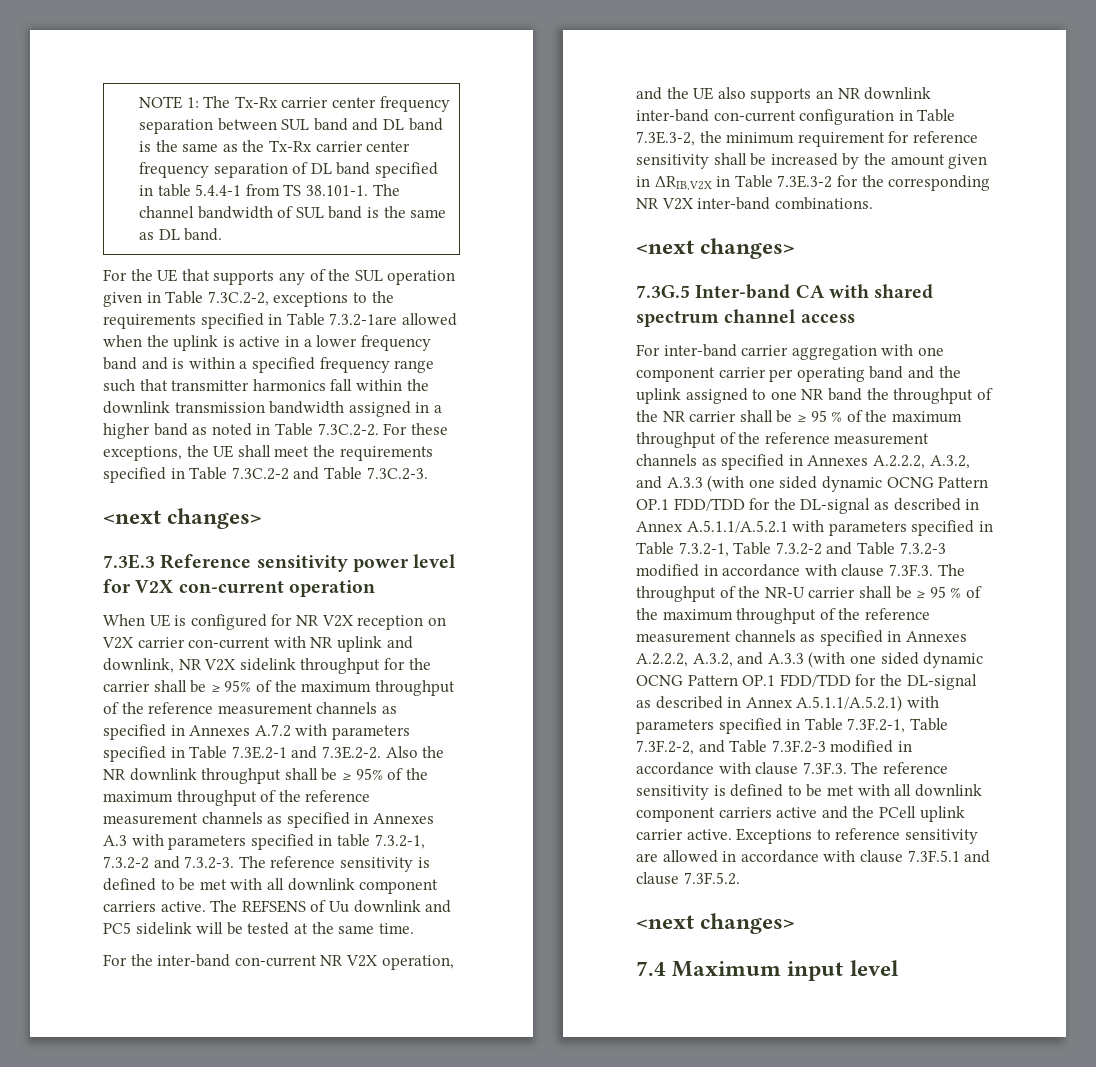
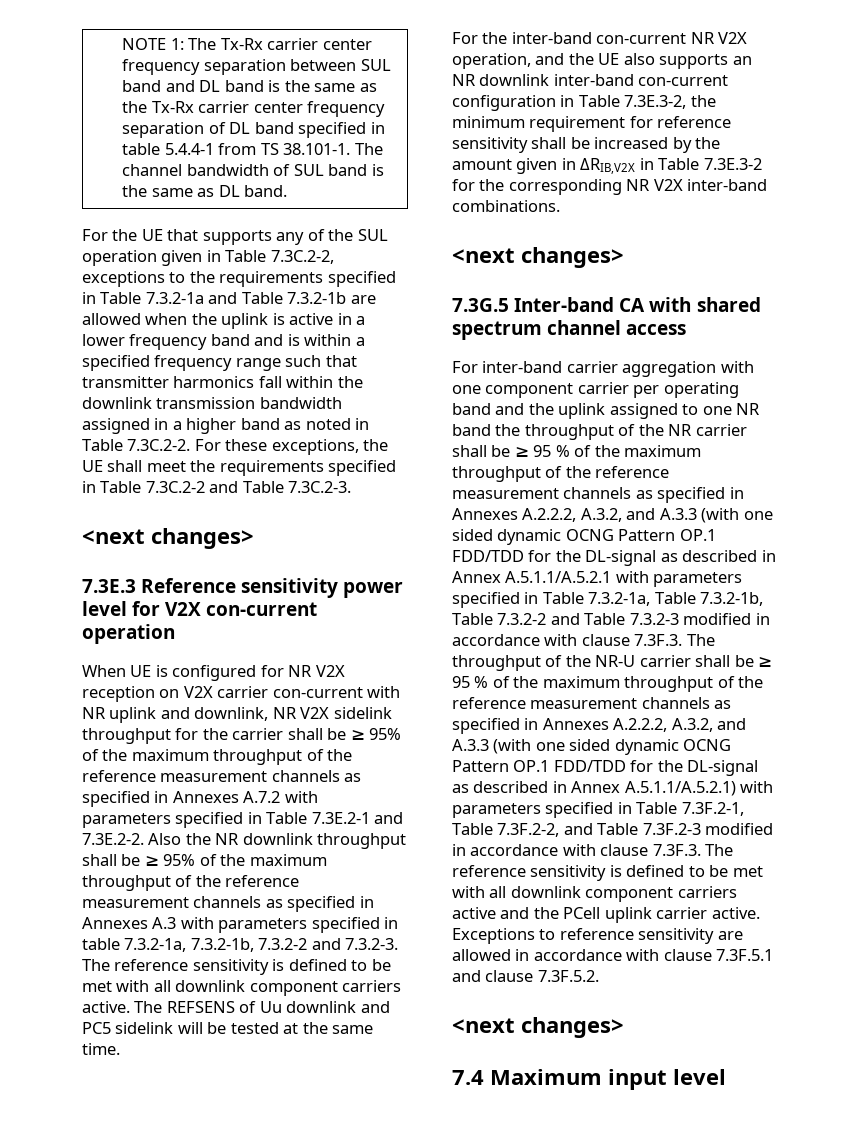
- For the UE that supports any of the SUL operation given in Table 7.3C.2-2, exceptions to the requirements specified in Table 7.3.2-1are allowed when the uplink is active in a lower frequency band and is within a specified frequency range such that transmitter harmonics fall within the downlink transmission bandwidth assigned in a higher band as noted in Table 7.3C.2-2. For these exceptions, the UE shall meet the requirements specified in Table 7.3C.2-2 and Table 7.3C.2-3.
+ For the UE that supports any of the SUL operation given in Table 7.3C.2-2, exceptions to the requirements specified in Table 7.3.2-1a and Table 7.3.2-1b are allowed when the uplink is active in a lower frequency band and is within a specified frequency range such that transmitter harmonics fall within the downlink transmission bandwidth assigned in a higher band as noted in Table 7.3C.2-2. For these exceptions, the UE shall meet the requirements specified in Table 7.3C.2-2 and Table 7.3C.2-3.
- When UE is configured for NR V2X reception on V2X carrier con-current with NR uplink and downlink, NR V2X sidelink throughput for the carrier shall be ≥ 95% of the maximum throughput of the reference measurement channels as specified in Annexes A.7.2 with parameters specified in Table 7.3E.2-1 and 7.3E.2-2. Also the NR downlink throughput shall be ≥ 95% of the maximum throughput of the reference measurement channels as specified in Annexes A.3 with parameters specified in table 7.3.2-1, 7.3.2-2 and 7.3.2-3. The reference sensitivity is defined to be met with all downlink component carriers active.
+ When UE is configured for NR V2X reception on V2X carrier con-current with NR uplink and downlink, NR V2X sidelink throughput for the carrier shall be ≥ 95% of the maximum throughput of the reference measurement channels as specified in Annexes A.7.2 with parameters specified in Table 7.3E.2-1 and 7.3E.2-2. Also the NR downlink throughput shall be ≥ 95% of the maximum throughput of the reference measurement channels as specified in Annexes A.3 with parameters specified in table 7.3.2-1a, 7.3.2-1b, 7.3.2-2 and 7.3.2-3. The reference sensitivity is defined to be met with all downlink component carriers active.
- For inter-band carrier aggregation with one component carrier per operating band and the uplink assigned to one NR band the throughput of the NR carrier shall be ≥ 95 % of the maximum throughput of the reference measurement channels as specified in Annexes A.2.2.2, A.3.2, and A.3.3 (with one sided dynamic OCNG Pattern OP.1 FDD/TDD for the DL-signal as described in Annex A.5.1.1/A.5.2.1 with parameters specified in Table 7.3.2-1, Table 7.3.2-2 and Table 7.3.2-3 modified in accordance with clause 7.3F.3. The throughput of the NR-U carrier shall be ≥ 95 % of the maximum throughput of the reference measurement channels as specified in Annexes A.2.2.2, A.3.2, and A.3.3 (with one sided dynamic OCNG Pattern OP.1 FDD/TDD for the DL-signal as described in Annex A.5.1.1/A.5.2.1) with parameters specified in Table 7.3F.2-1, Table 7.3F.2-2, and Table 7.3F.2-3 modified in accordance with clause 7.3F.3. The reference sensitivity is defined to be met with all downlink component carriers active and the PCell uplink carrier active.
+ For inter-band carrier aggregation with one component carrier per operating band and the uplink assigned to one NR band the throughput of the NR carrier shall be ≥ 95 % of the maximum throughput of the reference measurement channels as specified in Annexes A.2.2.2, A.3.2, and A.3.3 (with one sided dynamic OCNG Pattern OP.1 FDD/TDD for the DL-signal as described in Annex A.5.1.1/A.5.2.1 with parameters specified in Table 7.3.2-1a, Table 7.3.2-1b, Table 7.3.2-2 and Table 7.3.2-3 modified in accordance with clause 7.3F.3. The throughput of the NR-U carrier shall be ≥ 95 % of the maximum throughput of the reference measurement channels as specified in Annexes A.2.2.2, A.3.2, and A.3.3 (with one sided dynamic OCNG Pattern OP.1 FDD/TDD for the DL-signal as described in Annex A.5.1.1/A.5.2.1) with parameters specified in Table 7.3F.2-1, Table 7.3F.2-2, and Table 7.3F.2-3 modified in accordance with clause 7.3F.3. The reference sensitivity is defined to be met with all downlink component carriers active and the PCell uplink carrier active.

